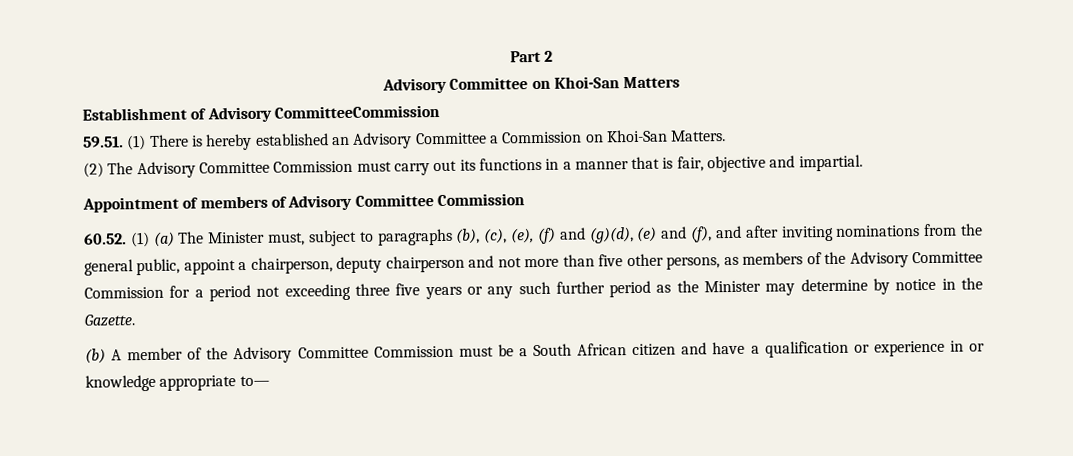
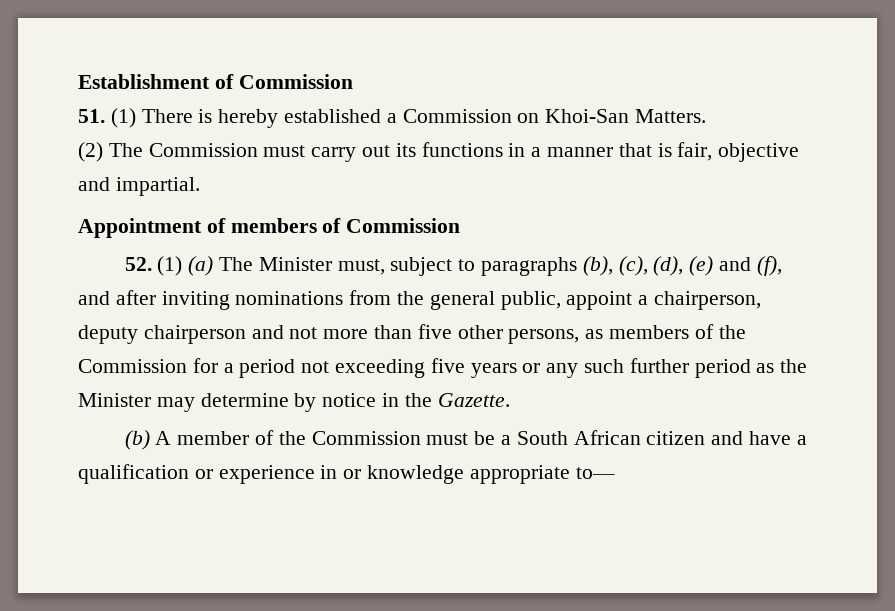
- Part 2
- Advisory Committee on Khoi-San Matters
- Establishment of Advisory CommitteeCommission
- 59.51. (1) There is hereby established an Advisory Committee a Commission on Khoi-San Matters.
+ Establishment of Commission
+ 51. (1) There is hereby established a Commission on Khoi-San Matters.
- (2) The Advisory Committee Commission must carry out its functions in a manner that is fair, objective and impartial.
+ (2) The Commission must carry out its functions in a manner that is fair, objective and impartial.
- Appointment of members of Advisory Committee Commission
- 60.52. (1) (a) The Minister must, subject to paragraphs (b), (c), (e), (f) and (g)(d), (e) and (f), and after inviting nominations from the general public, appoint a chairperson, deputy chairperson and not more than five other persons, as members of the Advisory Committee Commission for a period not exceeding three five years or any such further period as the Minister may determine by notice in the Gazette.
+ Appointment of members of Commission
+ 52. (1) (a) The Minister must, subject to paragraphs (b), (c), (d), (e) and (f), and after inviting nominations from the general public, appoint a chairperson, deputy chairperson and not more than five other persons, as members of the Commission for a period not exceeding five years or any such further period as the Minister may determine by notice in the Gazette.
- (b) A member of the Advisory Committee Commission must be a South African citizen and have a qualification or experience in or knowledge appropriate to—
+ (b) A member of the Commission must be a South African citizen and have a qualification or experience in or knowledge appropriate to—

